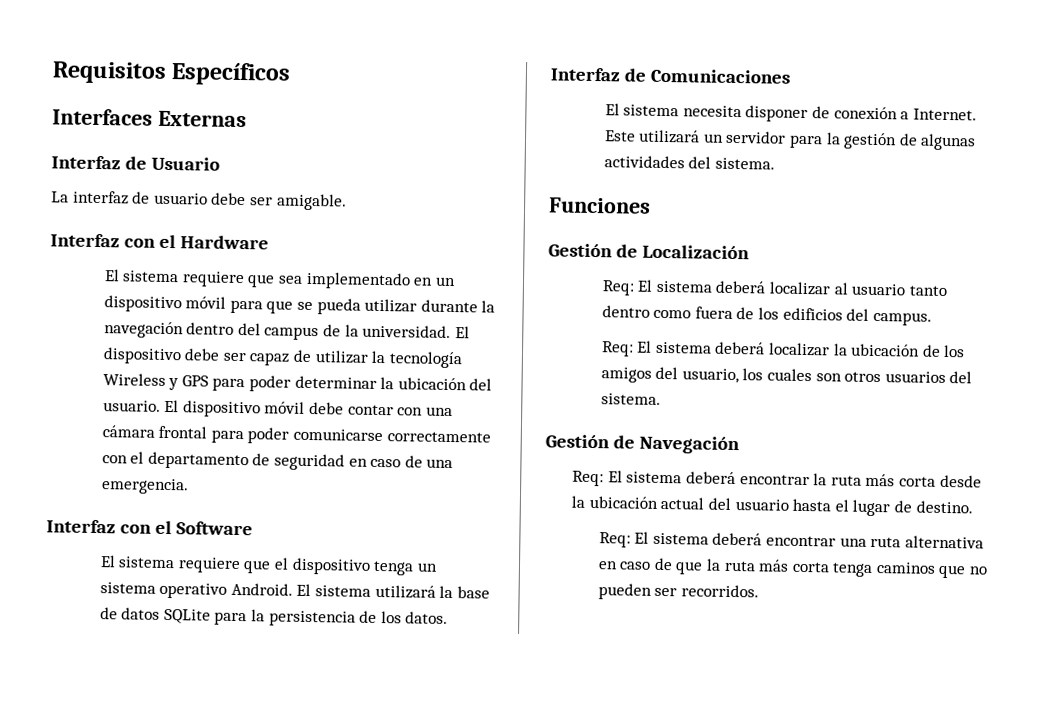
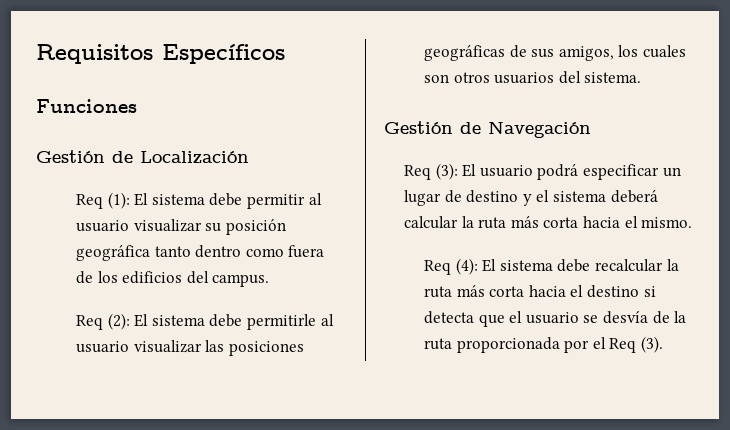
- Interfaces Externas
- Interfaz de Usuario
- La interfaz de usuario debe ser amigable.
- Interfaz con el Hardware
- El sistema requiere que sea implementado en un dispositivo móvil para que se pueda utilizar durante la navegación dentro del campus de la universidad. El dispositivo debe ser capaz de utilizar la tecnología Wireless y GPS para poder determinar la ubicación del usuario. El dispositivo móvil debe contar con una cámara frontal para poder comunicarse correctamente con el departamento de seguridad en caso de una emergencia.
- Interfaz con el Software
- El sistema requiere que el dispositivo tenga un sistema operativo Android. El sistema utilizará la base de datos SQLite para la persistencia de los datos.
- Interfaz de Comunicaciones
- El sistema necesita disponer de conexión a Internet. Este utilizará un servidor para la gestión de algunas actividades del sistema.
  Funciones
  Gestión de Localización
- Req: El sistema deberá localizar al usuario tanto dentro como fuera de los edificios del campus.
+ Req (1): El sistema debe permitir al usuario visualizar su posición geográfica tanto dentro como fuera de los edificios del campus.
- Req: El sistema deberá localizar la ubicación de los amigos del usuario, los cuales son otros usuarios del sistema.
+ Req (2): El sistema debe permitirle al usuario visualizar las posiciones geográficas de sus amigos, los cuales son otros usuarios del sistema.
- Req: El sistema deberá encontrar la ruta más corta desde la ubicación actual del usuario hasta el lugar de destino.
- Req: El sistema deberá encontrar una ruta alternativa en caso de que la ruta más corta tenga caminos que no pueden ser recorridos.
+ Req (3): El usuario podrá especificar un lugar de destino y el sistema deberá calcular la ruta más corta hacia el mismo.
+ Req (4): El sistema debe recalcular la ruta más corta hacia el destino si detecta que el usuario se desvía de la ruta proporcionada por el Req (3).

